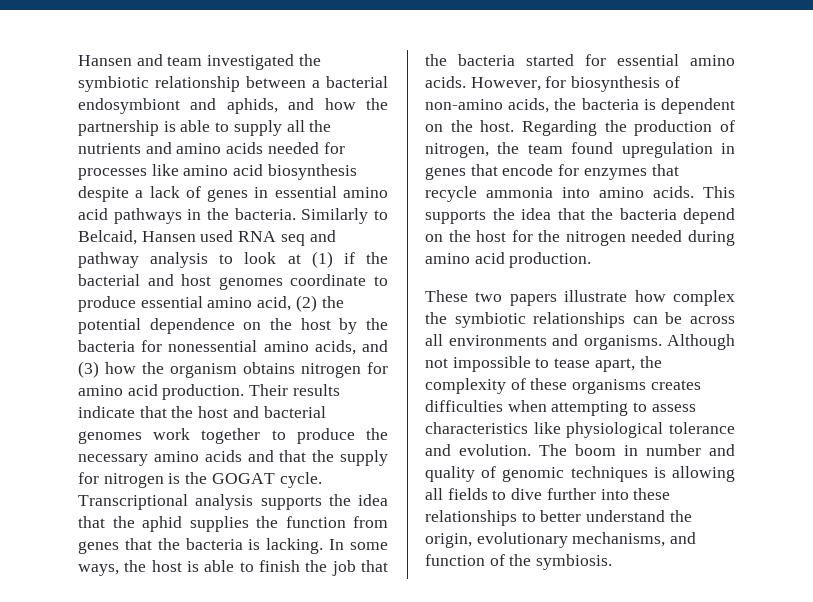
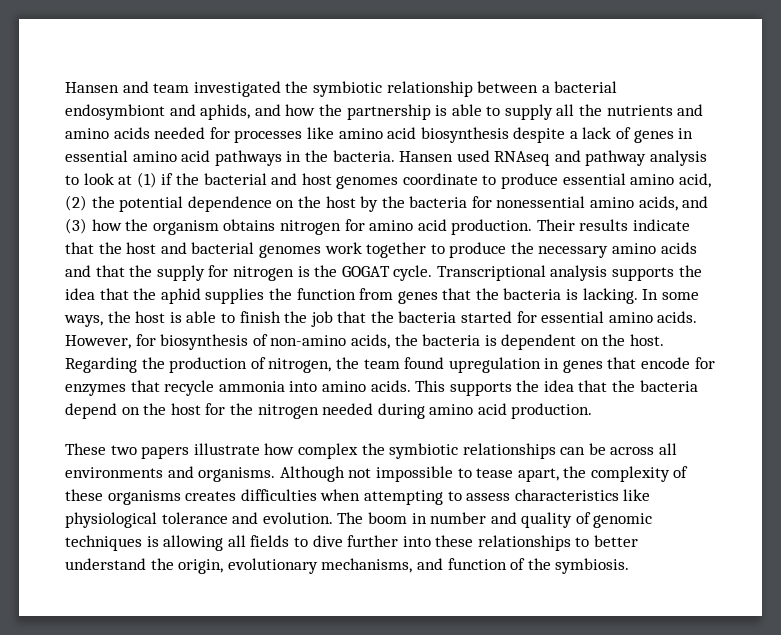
- Similarly to Belcaid, Hansen used RNA seq and pathway analysis to look at (1) if the bacterial and host genomes coordinate to produce essential amino acid, (2) the potential dependence on the host by the bacteria for nonessential amino acids, and (3) how the organism obtains nitrogen for amino acid production.
+ Hansen used RNAseq and pathway analysis to look at (1) if the bacterial and host genomes coordinate to produce essential amino acid, (2) the potential dependence on the host by the bacteria for nonessential amino acids, and (3) how the organism obtains nitrogen for amino acid production.

